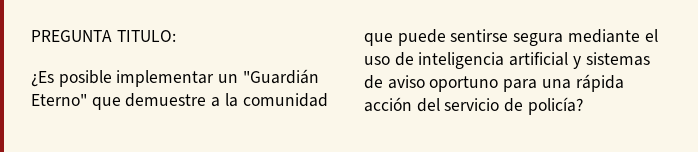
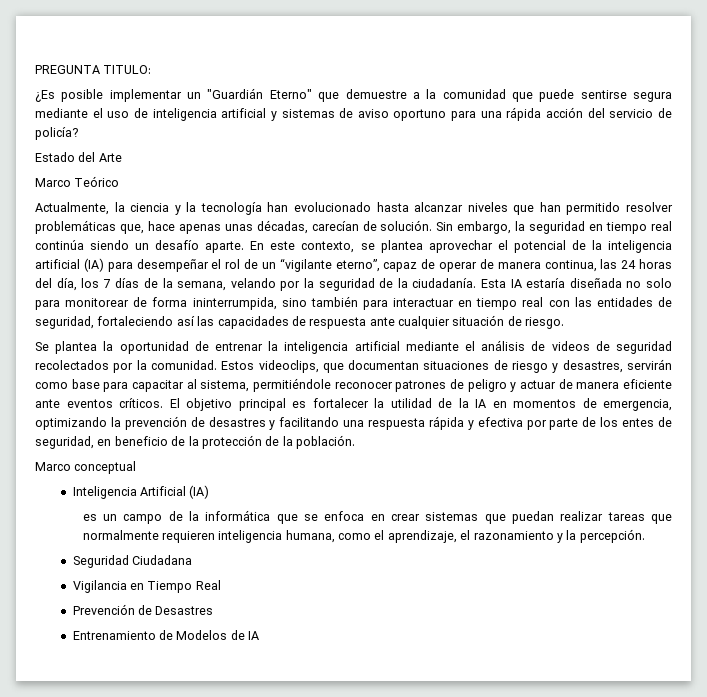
+ Estado del Arte
+ Marco Teórico
+ Actualmente, la ciencia y la tecnología han evolucionado hasta alcanzar niveles que han permitido resolver problemáticas que, hace apenas unas décadas, carecían de solución. Sin embargo, la seguridad en tiempo real continúa siendo un desafío aparte. En este contexto, se plantea aprovechar el potencial de la inteligencia artificial (IA) para desempeñar el rol de un “vigilante eterno”, capaz de operar de manera continua, las 24 horas del día, los 7 días de la semana, velando por la seguridad de la ciudadanía. Esta IA estaría diseñada no solo para monitorear de forma ininterrumpida, sino también para interactuar en tiempo real con las entidades de seguridad, fortaleciendo así las capacidades de respuesta ante cualquier situación de riesgo.
+ Se plantea la oportunidad de entrenar la inteligencia artificial mediante el análisis de videos de seguridad recolectados por la comunidad. Estos videoclips, que documentan situaciones de riesgo y desastres, servirán como base para capacitar al sistema, permitiéndole reconocer patrones de peligro y actuar de manera eficiente ante eventos críticos. El objetivo principal es fortalecer la utilidad de la IA en momentos de emergencia, optimizando la prevención de desastres y facilitando una respuesta rápida y efectiva por parte de los entes de seguridad, en beneficio de la protección de la población.
+ Marco conceptual
+ Inteligencia Artificial (IA)
+ es un campo de la informática que se enfoca en crear sistemas que puedan realizar tareas que normalmente requieren inteligencia humana, como el aprendizaje, el razonamiento y la percepción.
+ Seguridad Ciudadana
+ Vigilancia en Tiempo Real
+ Prevención de Desastres
+ Entrenamiento de Modelos de IA

